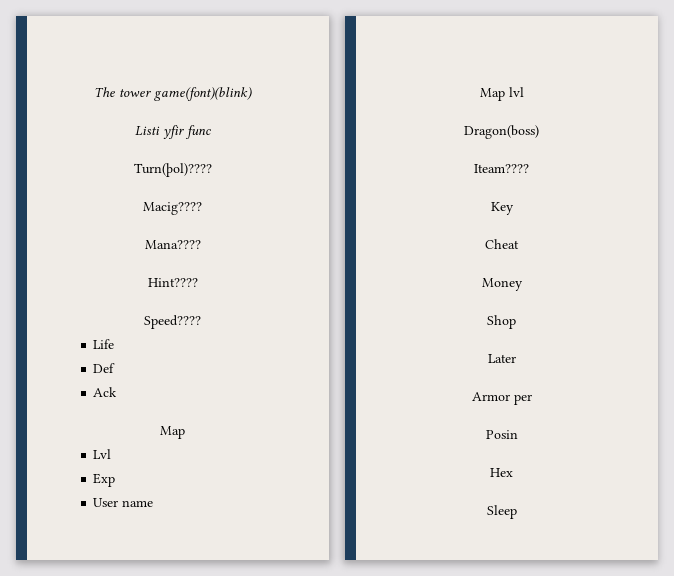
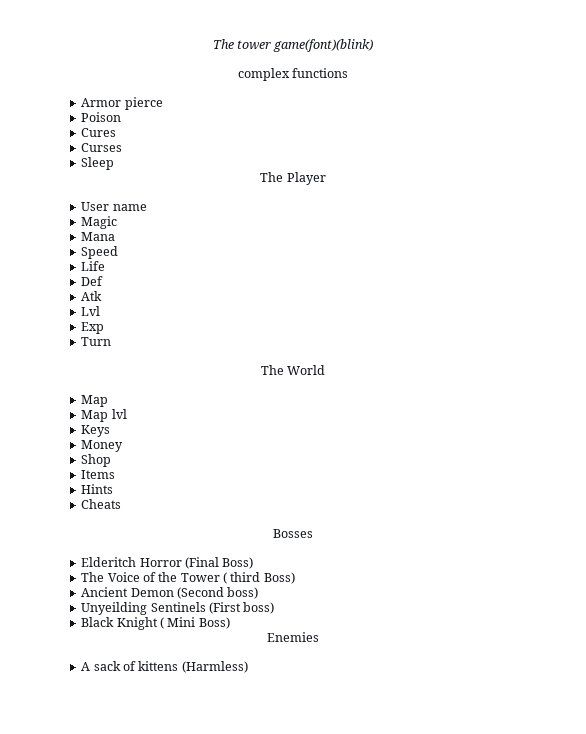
- Listi yfir func
- Turn(þol)????
- Macig????
- Mana????
- Hint????
- Speed????
+ complex functions
+ Armor pierce
+ Poison
+ Cures
+ Curses
+ Sleep
+ The Player
+ User name
+ Magic
+ Mana
+ Speed
- Ack
- Map
+ Atk
- User name
+ Turn
+ The World
+ Map
  Map lvl
- Dragon(boss)
- Iteam????
- Key
- Cheat
+ Keys
  Money
  Shop
- Later
- Armor per
- Posin
- Hex
- Sleep
+ Items
+ Hints
+ Cheats
+ Bosses
+ Elderitch Horror (Final Boss)
+ The Voice of the Tower ( third Boss)
+ Ancient Demon (Second boss)
+ Unyeilding Sentinels (First boss)
+ Black Knight ( Mini Boss)
+ Enemies
+ A sack of kittens (Harmless)

